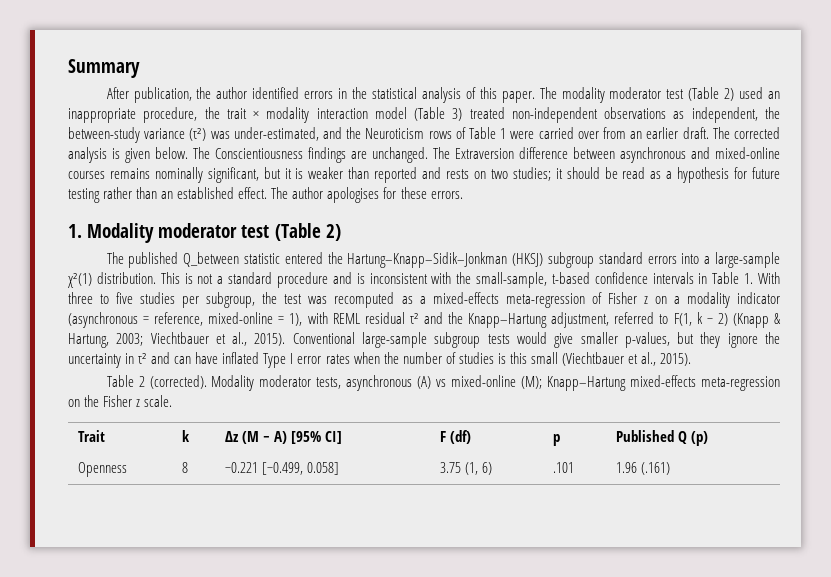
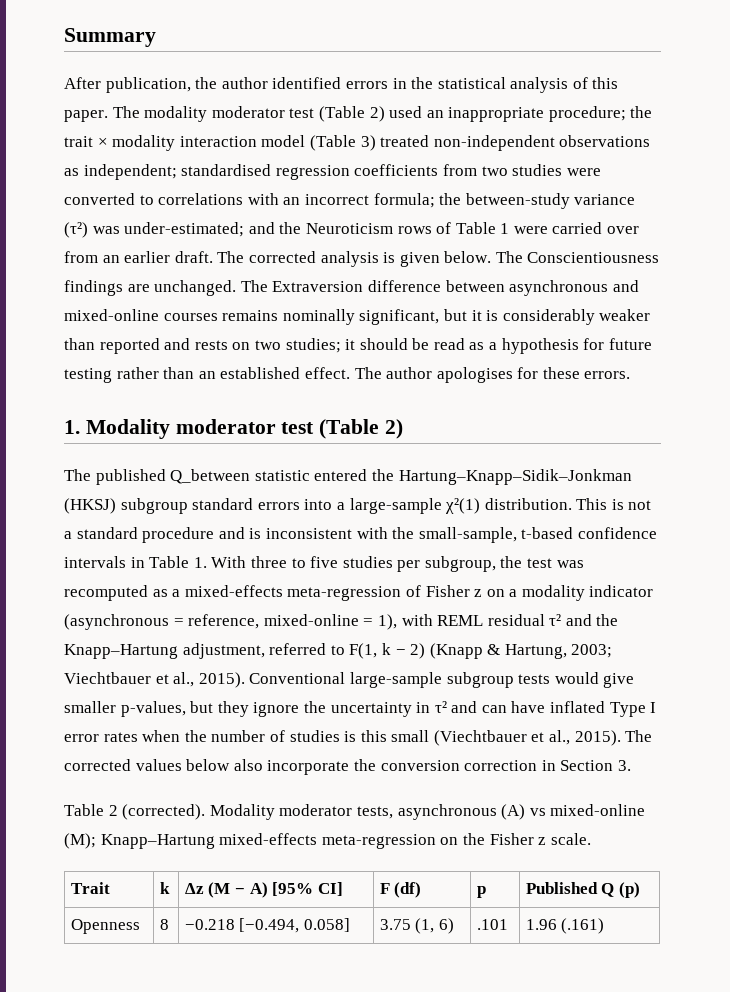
- The modality moderator test (Table 2) used an inappropriate procedure, the trait × modality interaction model (Table 3) treated non-independent observations as independent, the between-study variance (τ²) was under-estimated, and the Neuroticism rows of Table 1 were carried over from an earlier draft.
+ The modality moderator test (Table 2) used an inappropriate procedure; the trait × modality interaction model (Table 3) treated non-independent observations as independent; standardised regression coefficients from two studies were converted to correlations with an incorrect formula; the between-study variance (τ²) was under-estimated; and the Neuroticism rows of Table 1 were carried over from an earlier draft.
- The Extraversion difference between asynchronous and mixed-online courses remains nominally significant, but it is weaker than reported and rests on two studies; it should be read as a hypothesis for future testing rather than an established effect.
+ The Extraversion difference between asynchronous and mixed-online courses remains nominally significant, but it is considerably weaker than reported and rests on two studies; it should be read as a hypothesis for future testing rather than an established effect.
+ The corrected values below also incorporate the conversion correction in Section 3.
- Openness | 8 | −0.221 [−0.499, 0.058] | 3.75 (1, 6) | .101 | 1.96 (.161)
+ Openness | 8 | −0.218 [−0.494, 0.058] | 3.75 (1, 6) | .101 | 1.96 (.161)

